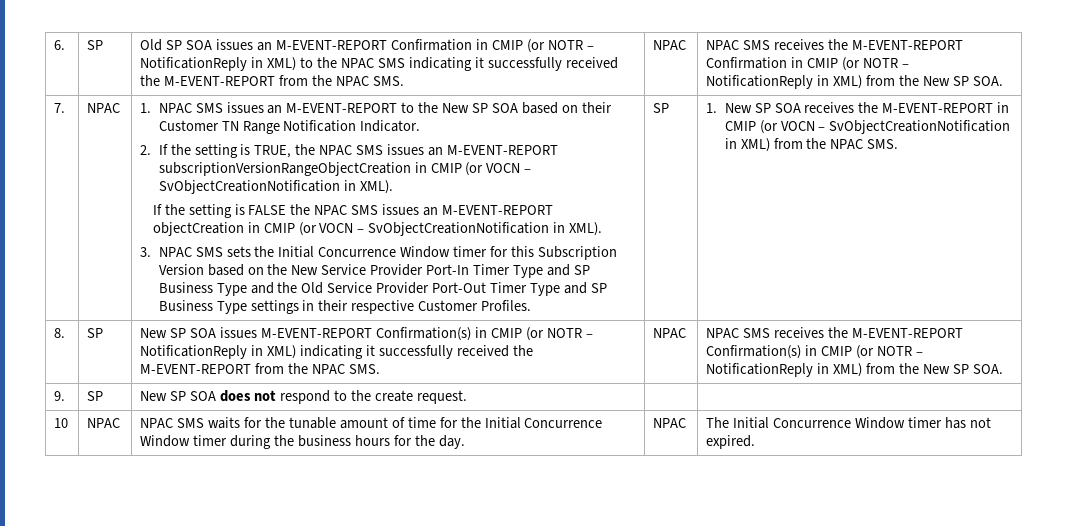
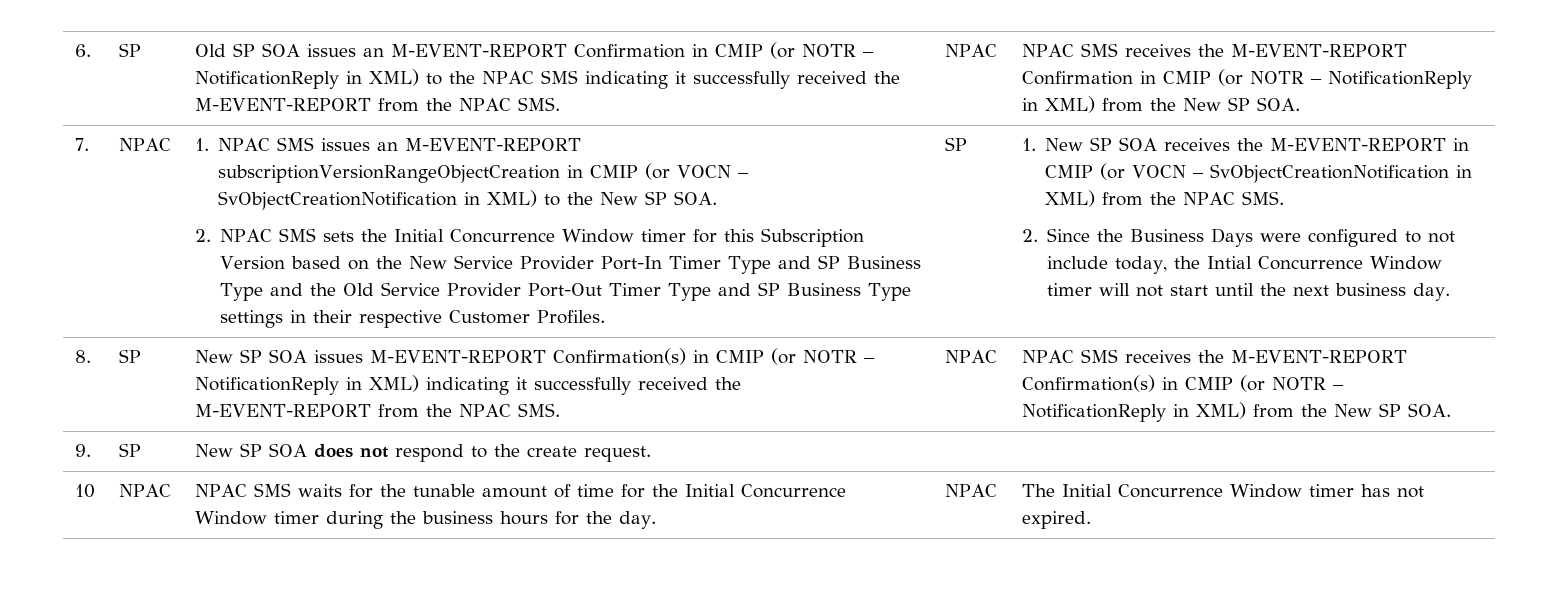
- 1. NPAC SMS issues an M-EVENT-REPORT to the New SP SOA based on their Customer TN Range Notification Indicator.
- 2. If the setting is TRUE, the NPAC SMS issues an M-EVENT-REPORT subscriptionVersionRangeObjectCreation in CMIP (or VOCN – SvObjectCreationNotification in XML).
- If the setting is FALSE the NPAC SMS issues an M-EVENT-REPORT objectCreation in CMIP (or VOCN – SvObjectCreationNotification in XML).
- 3. NPAC SMS sets the Initial Concurrence Window timer for this Subscription Version based on the New Service Provider Port-In Timer Type and SP Business Type and the Old Service Provider Port-Out Timer Type and SP Business Type settings in their respective Customer Profiles.
+ 1. NPAC SMS issues an M-EVENT-REPORT subscriptionVersionRangeObjectCreation in CMIP (or VOCN – SvObjectCreationNotification in XML) to the New SP SOA.
+ 2. NPAC SMS sets the Initial Concurrence Window timer for this Subscription Version based on the New Service Provider Port-In Timer Type and SP Business Type and the Old Service Provider Port-Out Timer Type and SP Business Type settings in their respective Customer Profiles.
+ 2. Since the Business Days were configured to not include today, the Intial Concurrence Window timer will not start until the next business day.

